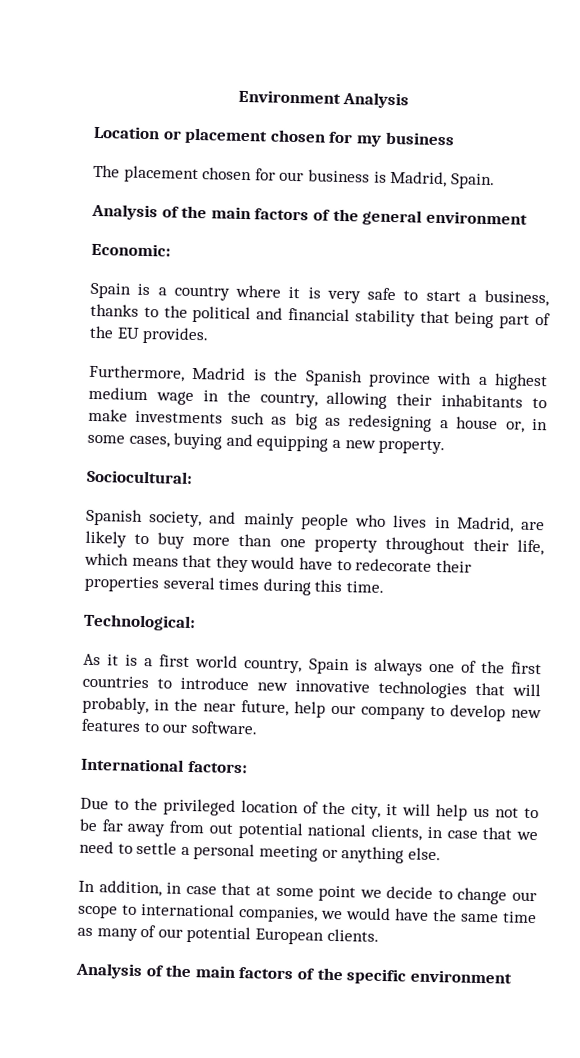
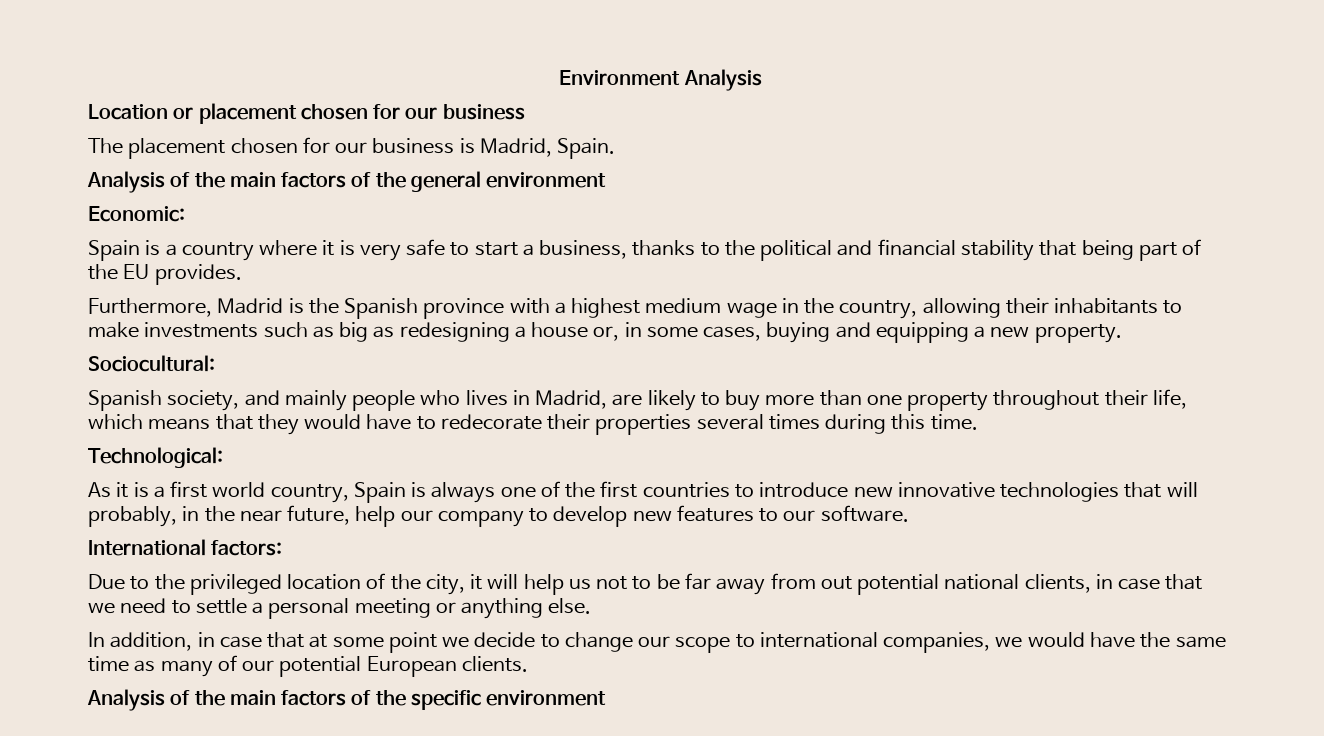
- Location or placement chosen for my business
+ Location or placement chosen for our business

